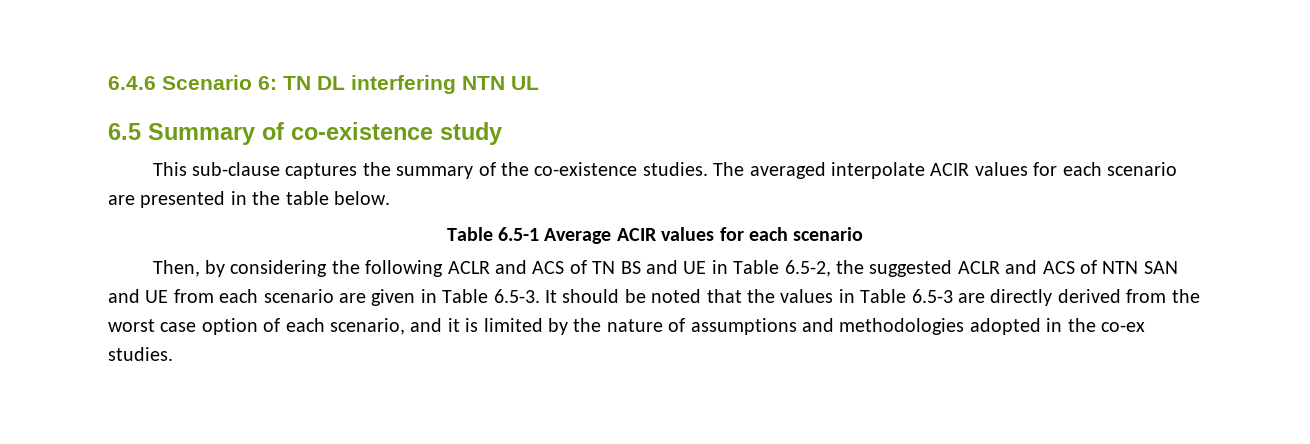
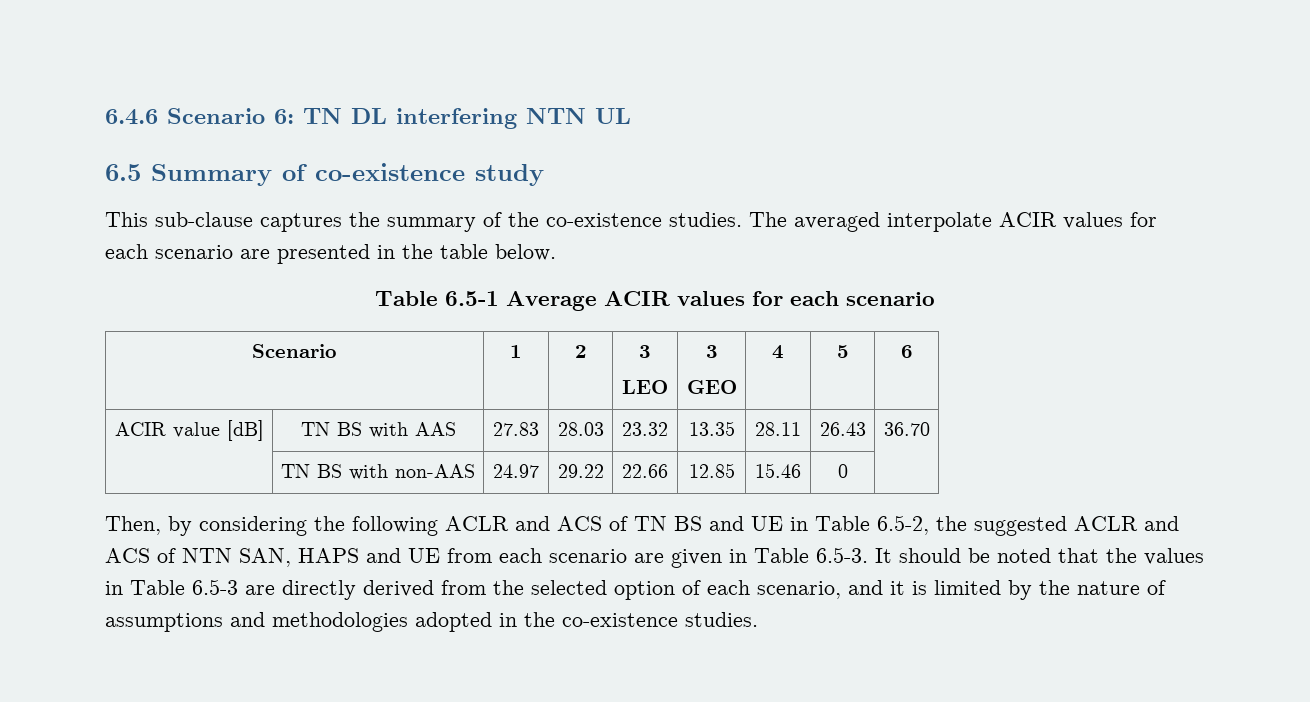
+ Scenario | 1 | 2 | 3
+ LEO | 3
+ GEO | 4 | 5 | 6
+ ACIR value [dB] | TN BS with AAS | 27.83 | 28.03 | 23.32 | 13.35 | 28.11 | 26.43 | 36.70
+ | TN BS with non-AAS | 24.97 | 29.22 | 22.66 | 12.85 | 15.46 | 0 |
- Then, by considering the following ACLR and ACS of TN BS and UE in Table 6.5-2, the suggested ACLR and ACS of NTN SAN and UE from each scenario are given in Table 6.5-3. It should be noted that the values in Table 6.5-3 are directly derived from the worst case option of each scenario, and it is limited by the nature of assumptions and methodologies adopted in the co-ex studies.
+ Then, by considering the following ACLR and ACS of TN BS and UE in Table 6.5-2, the suggested ACLR and ACS of NTN SAN, HAPS and UE from each scenario are given in Table 6.5-3. It should be noted that the values in Table 6.5-3 are directly derived from the selected option of each scenario, and it is limited by the nature of assumptions and methodologies adopted in the co-existence studies.

